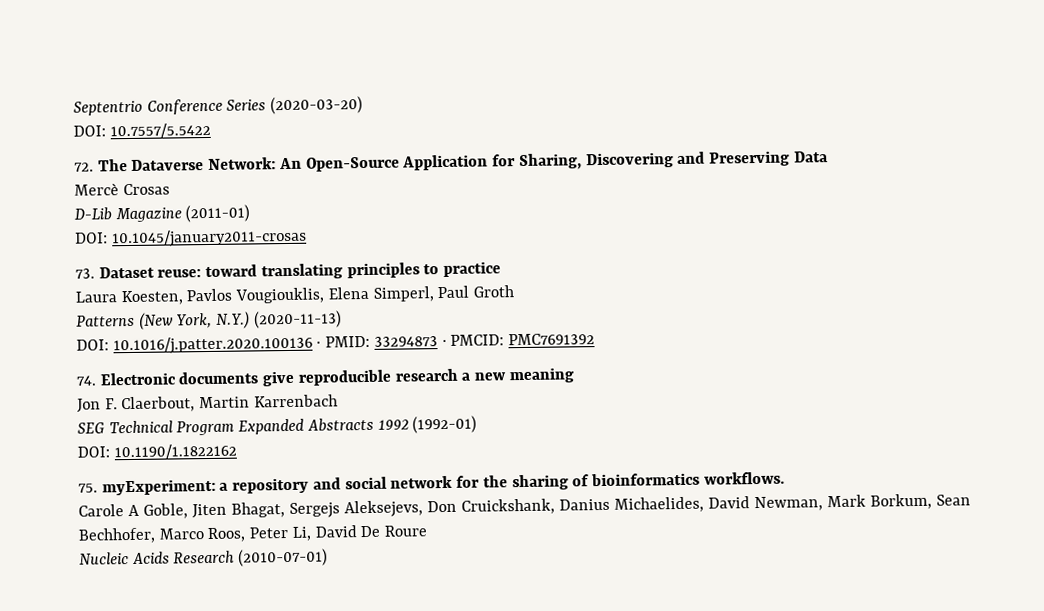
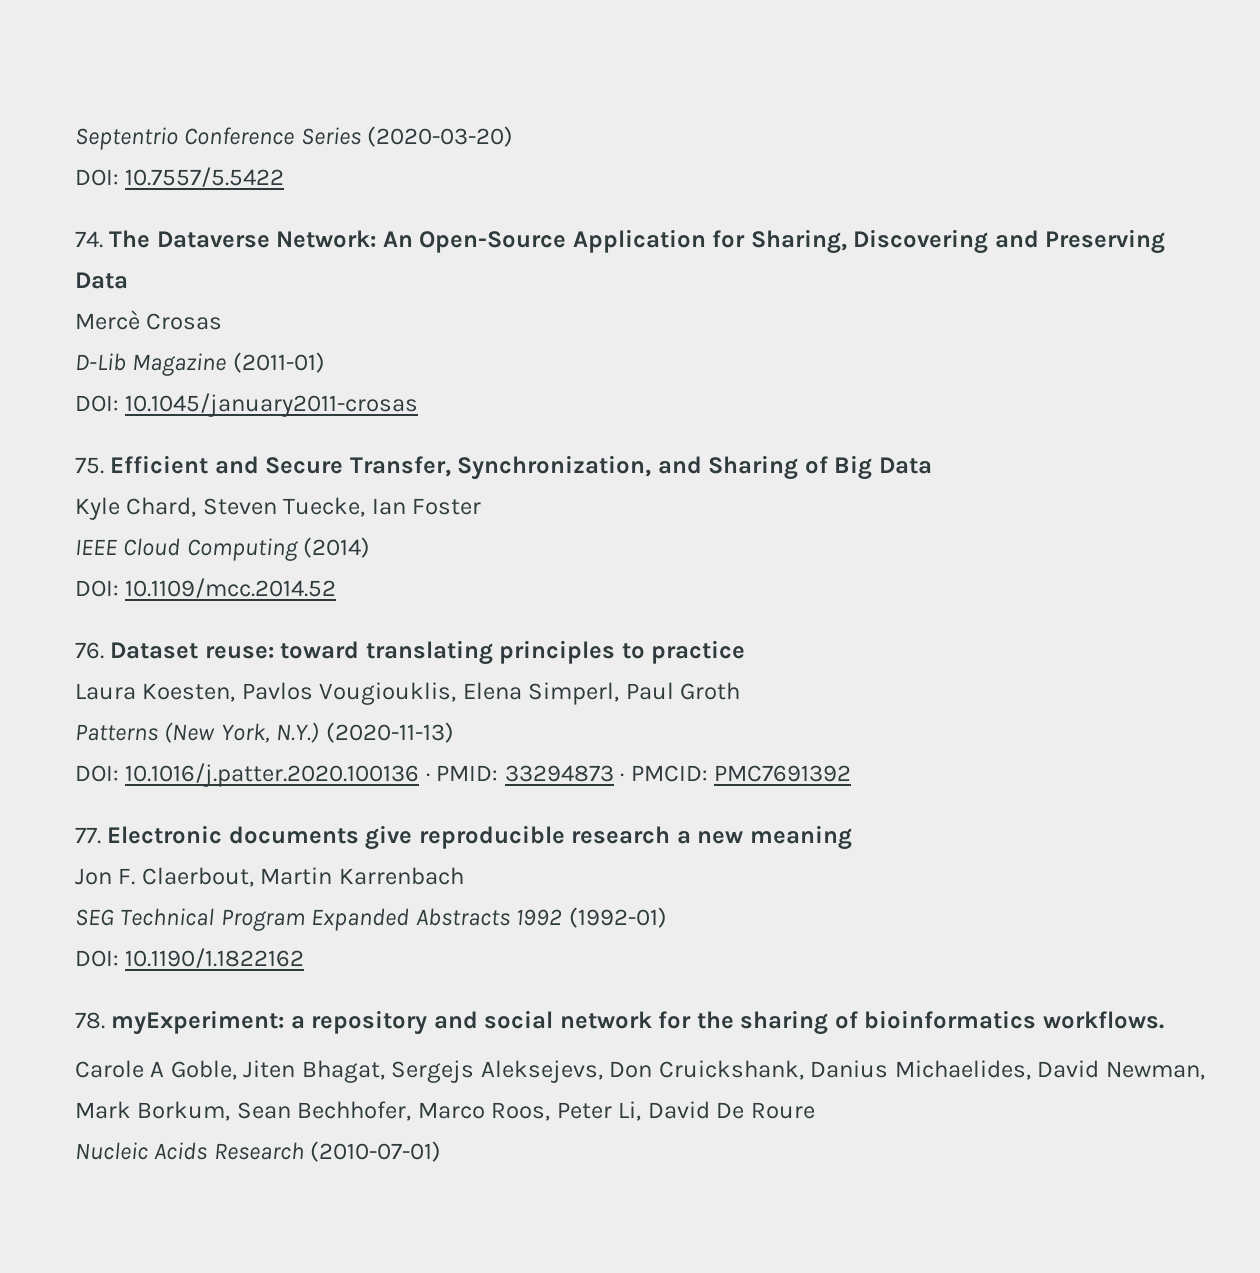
- 72. The Dataverse Network: An Open-Source Application for Sharing, Discovering and Preserving Data
+ 74. The Dataverse Network: An Open-Source Application for Sharing, Discovering and Preserving Data
- 73. Dataset reuse: toward translating principles to practice
+ 75. Efficient and Secure Transfer, Synchronization, and Sharing of Big Data
+ Kyle Chard, Steven Tuecke, Ian Foster
+ IEEE Cloud Computing (2014)
+ DOI: 10.1109/mcc.2014.52
+ 76. Dataset reuse: toward translating principles to practice
- 74. Electronic documents give reproducible research a new meaning
+ 77. Electronic documents give reproducible research a new meaning
- 75. myExperiment: a repository and social network for the sharing of bioinformatics workflows.
+ 78. myExperiment: a repository and social network for the sharing of bioinformatics workflows.

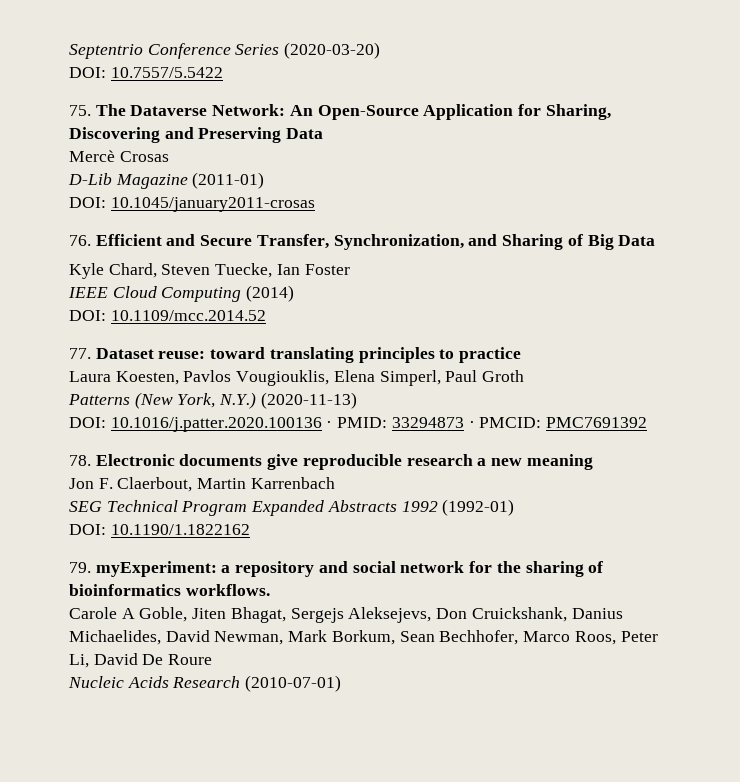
- 74. The Dataverse Network: An Open-Source Application for Sharing, Discovering and Preserving Data
+ 75. The Dataverse Network: An Open-Source Application for Sharing, Discovering and Preserving Data
- 75. Efficient and Secure Transfer, Synchronization, and Sharing of Big Data
+ 76. Efficient and Secure Transfer, Synchronization, and Sharing of Big Data
- 76. Dataset reuse: toward translating principles to practice
+ 77. Dataset reuse: toward translating principles to practice
- 77. Electronic documents give reproducible research a new meaning
+ 78. Electronic documents give reproducible research a new meaning
- 78. myExperiment: a repository and social network for the sharing of bioinformatics workflows.
+ 79. myExperiment: a repository and social network for the sharing of bioinformatics workflows.

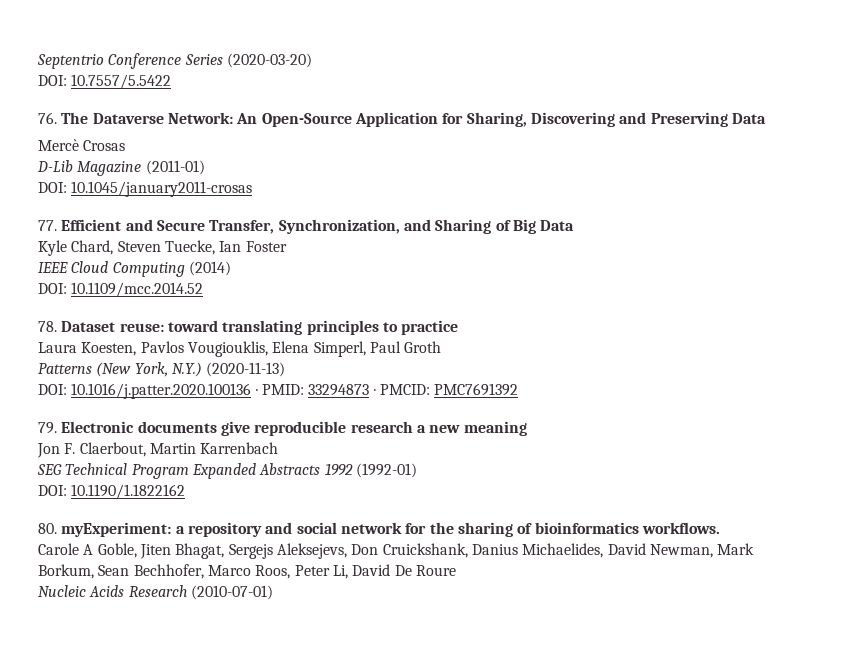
- 75. The Dataverse Network: An Open-Source Application for Sharing, Discovering and Preserving Data
+ 76. The Dataverse Network: An Open-Source Application for Sharing, Discovering and Preserving Data
- 76. Efficient and Secure Transfer, Synchronization, and Sharing of Big Data
+ 77. Efficient and Secure Transfer, Synchronization, and Sharing of Big Data
- 77. Dataset reuse: toward translating principles to practice
+ 78. Dataset reuse: toward translating principles to practice
- 78. Electronic documents give reproducible research a new meaning
+ 79. Electronic documents give reproducible research a new meaning
- 79. myExperiment: a repository and social network for the sharing of bioinformatics workflows.
+ 80. myExperiment: a repository and social network for the sharing of bioinformatics workflows.

